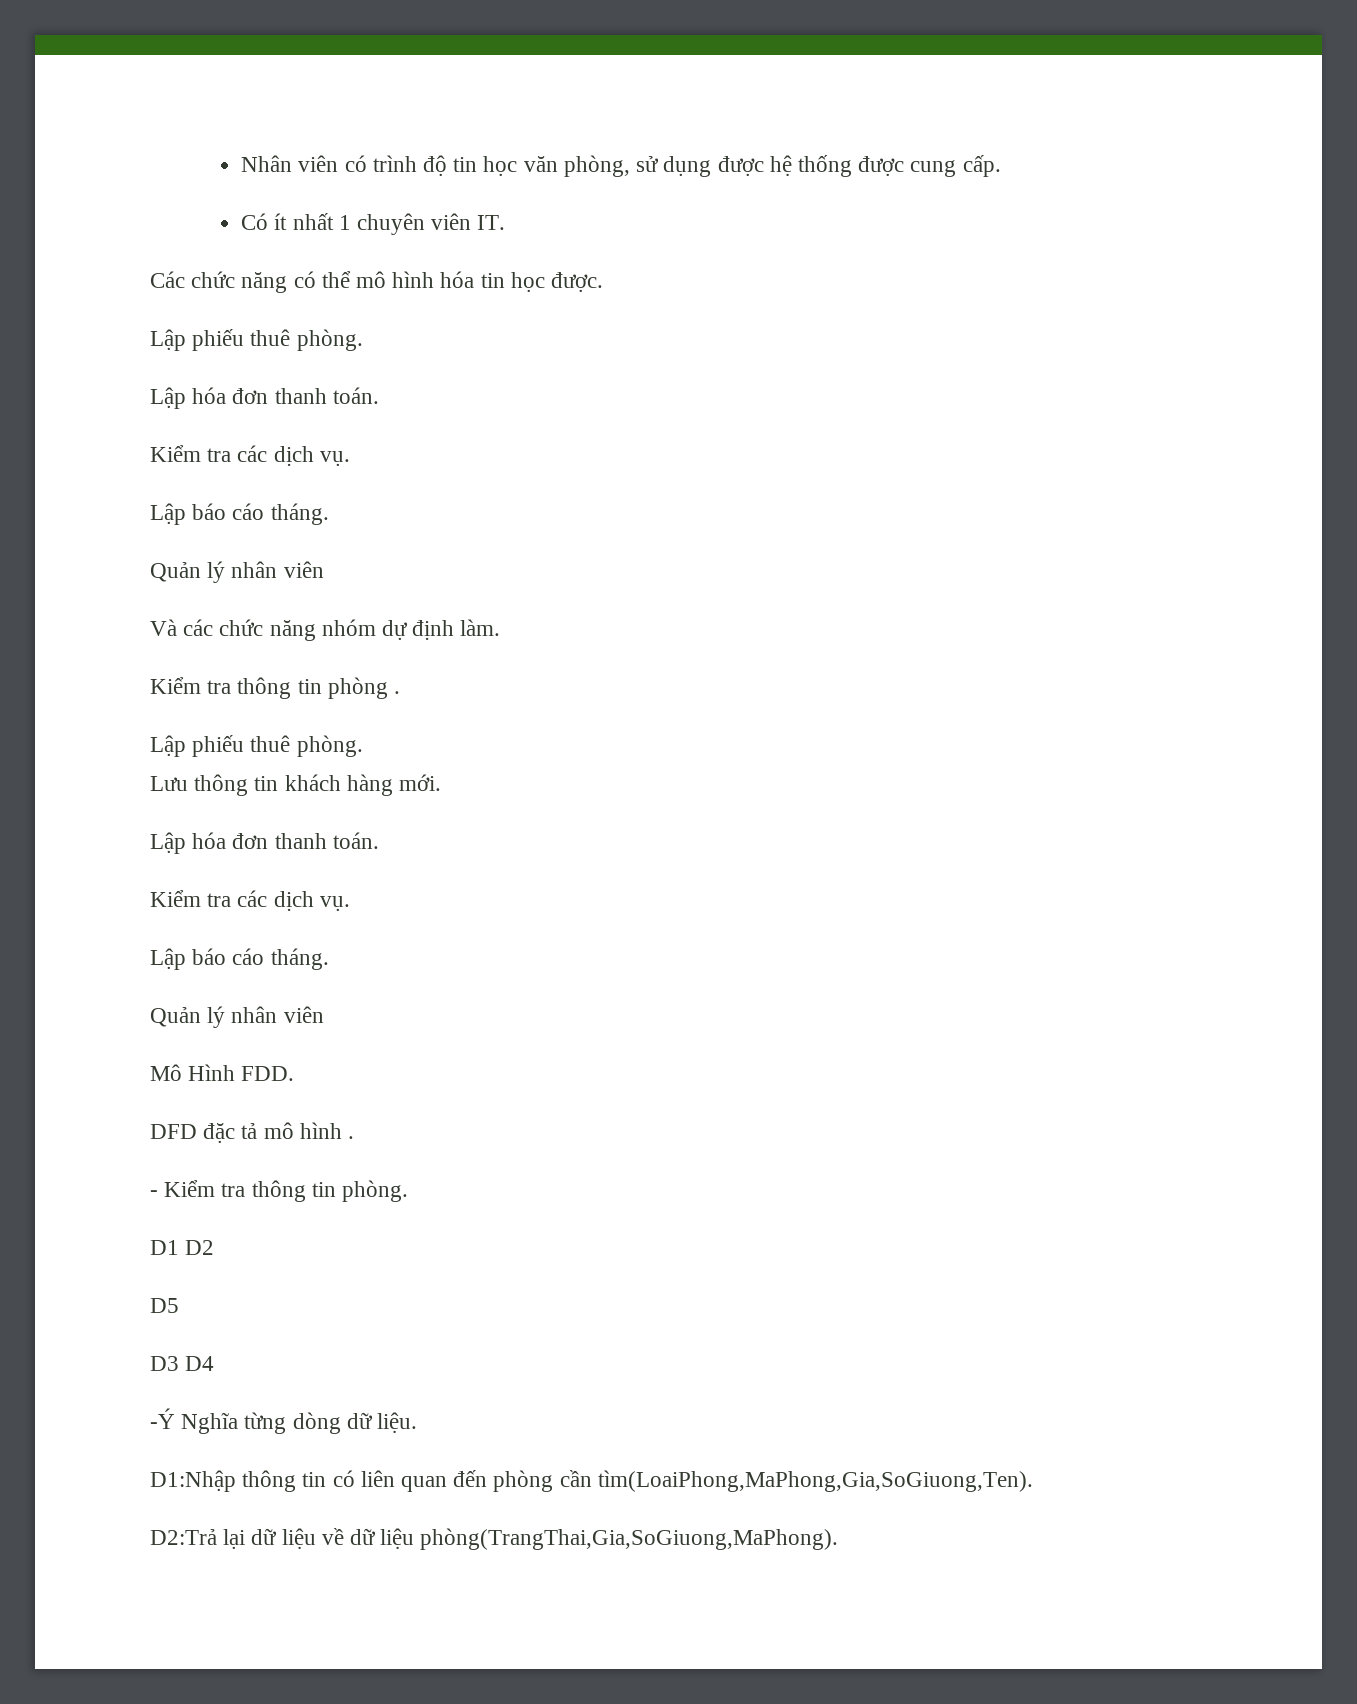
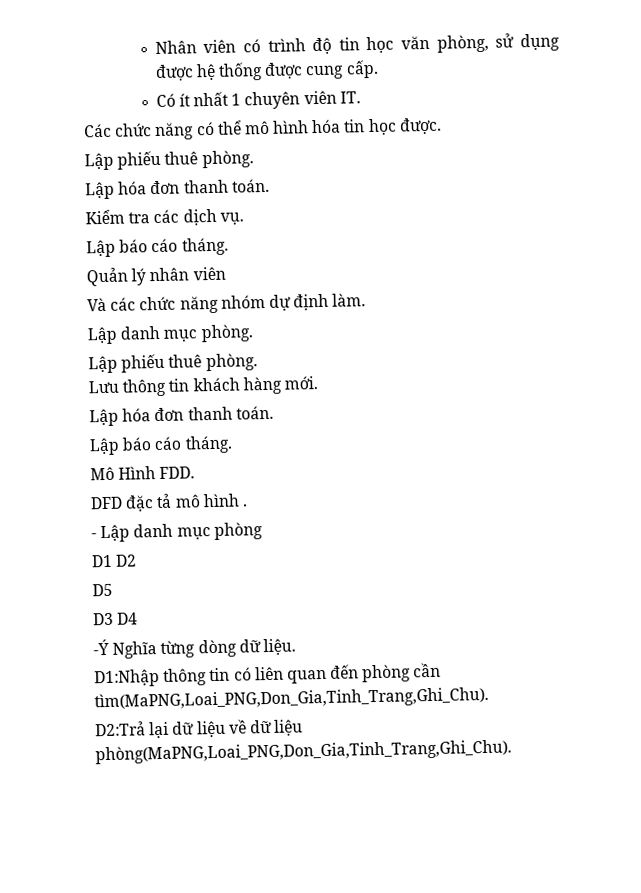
- Kiểm tra thông tin phòng .
+ Lập danh mục phòng.
  Lưu thông tin khách hàng mới.
  Lập hóa đơn thanh toán.
- Kiểm tra các dịch vụ.
  Lập báo cáo tháng.
- Quản lý nhân viên
- - Kiểm tra thông tin phòng.
+ - Lập danh mục phòng
- D1:Nhập thông tin có liên quan đến phòng cần tìm(LoaiPhong,MaPhong,Gia,SoGiuong,Ten).
+ D1:Nhập thông tin có liên quan đến phòng cần tìm(MaPNG,Loai_PNG,Don_Gia,Tinh_Trang,Ghi_Chu).
- D2:Trả lại dữ liệu về dữ liệu phòng(TrangThai,Gia,SoGiuong,MaPhong).
+ D2:Trả lại dữ liệu về dữ liệu phòng(MaPNG,Loai_PNG,Don_Gia,Tinh_Trang,Ghi_Chu).

